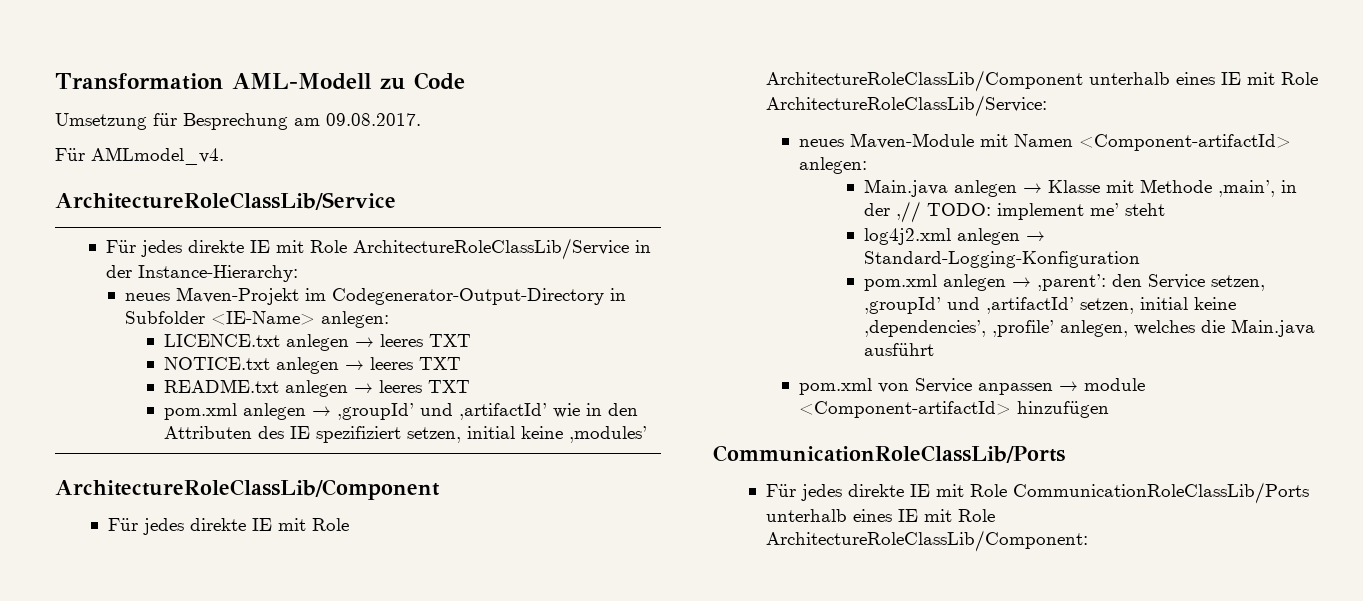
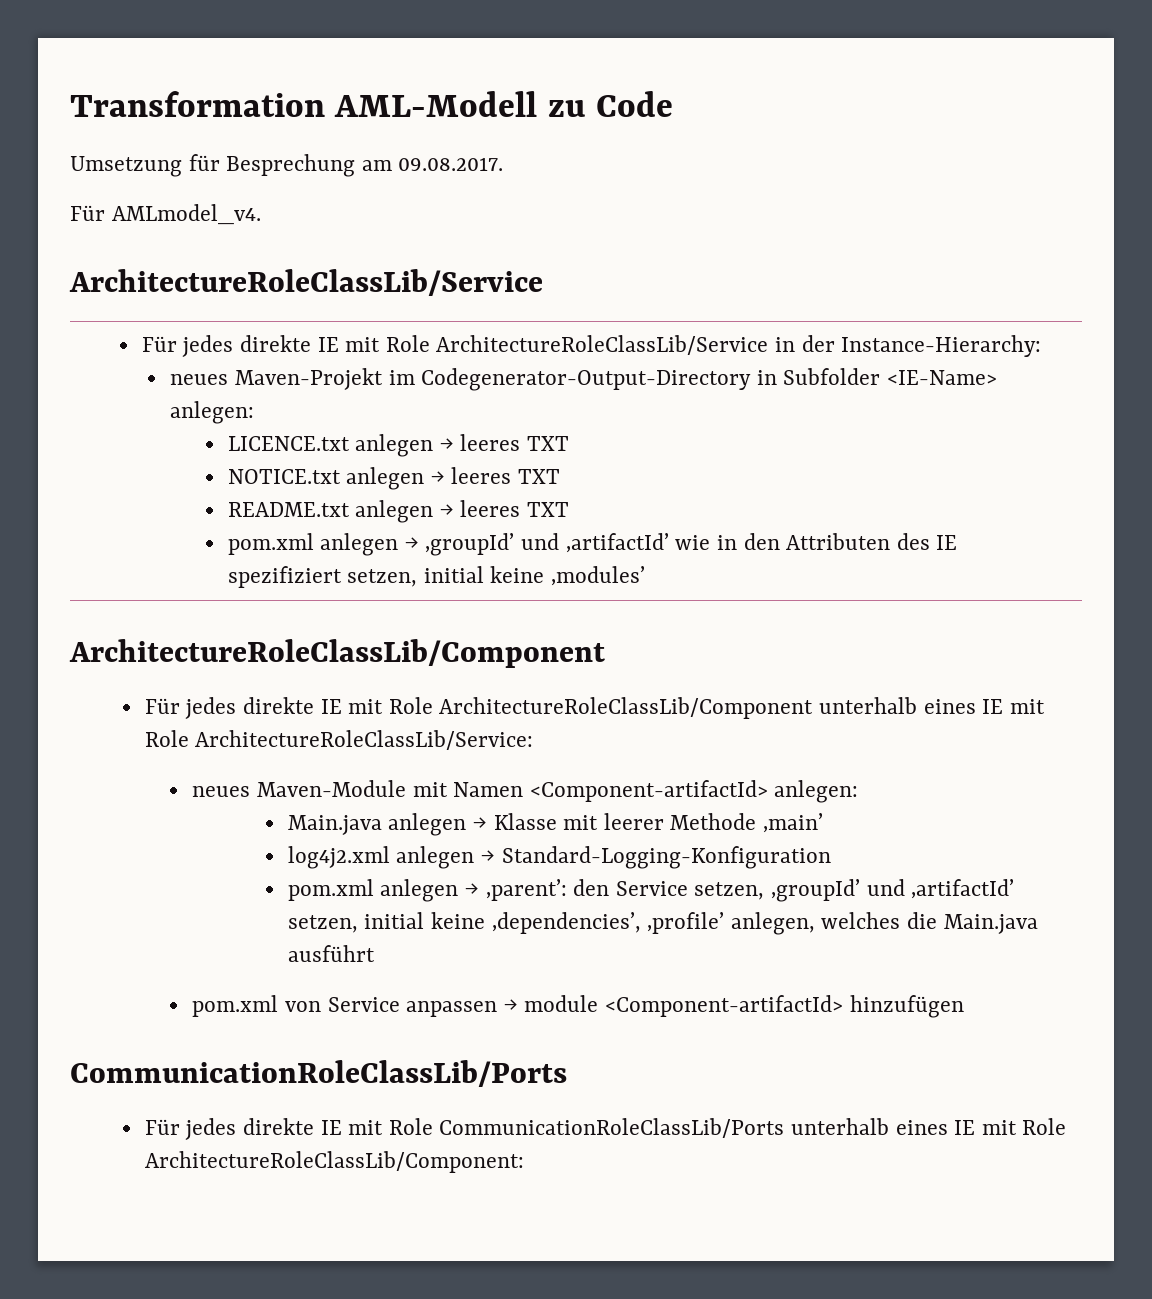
- Main.java anlegen → Klasse mit Methode ‚main’, in der ‚// TODO: implement me’ steht
+ Main.java anlegen → Klasse mit leerer Methode ‚main’

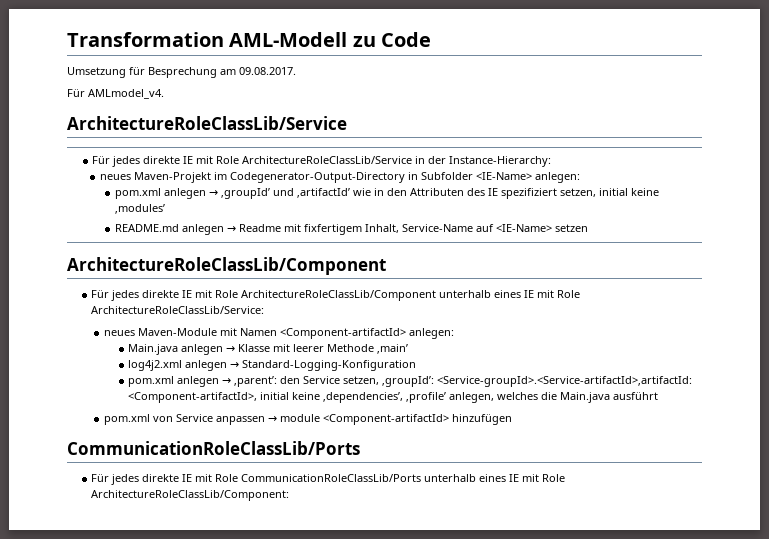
- LICENCE.txt anlegen → leeres TXT
- NOTICE.txt anlegen → leeres TXT
- README.txt anlegen → leeres TXT
+ README.md anlegen → Readme mit fixfertigem Inhalt, Service-Name auf <IE-Name> setzen
- pom.xml anlegen → ‚parent’: den Service setzen, ‚groupId’ und ‚artifactId’ setzen, initial keine ‚dependencies’, ‚profile’ anlegen, welches die Main.java ausführt
+ pom.xml anlegen → ‚parent’: den Service setzen, ‚groupId’: <Service-groupId>.<Service-artifactId>‚artifactId: <Component-artifactId>, initial keine ‚dependencies’, ‚profile’ anlegen, welches die Main.java ausführt

